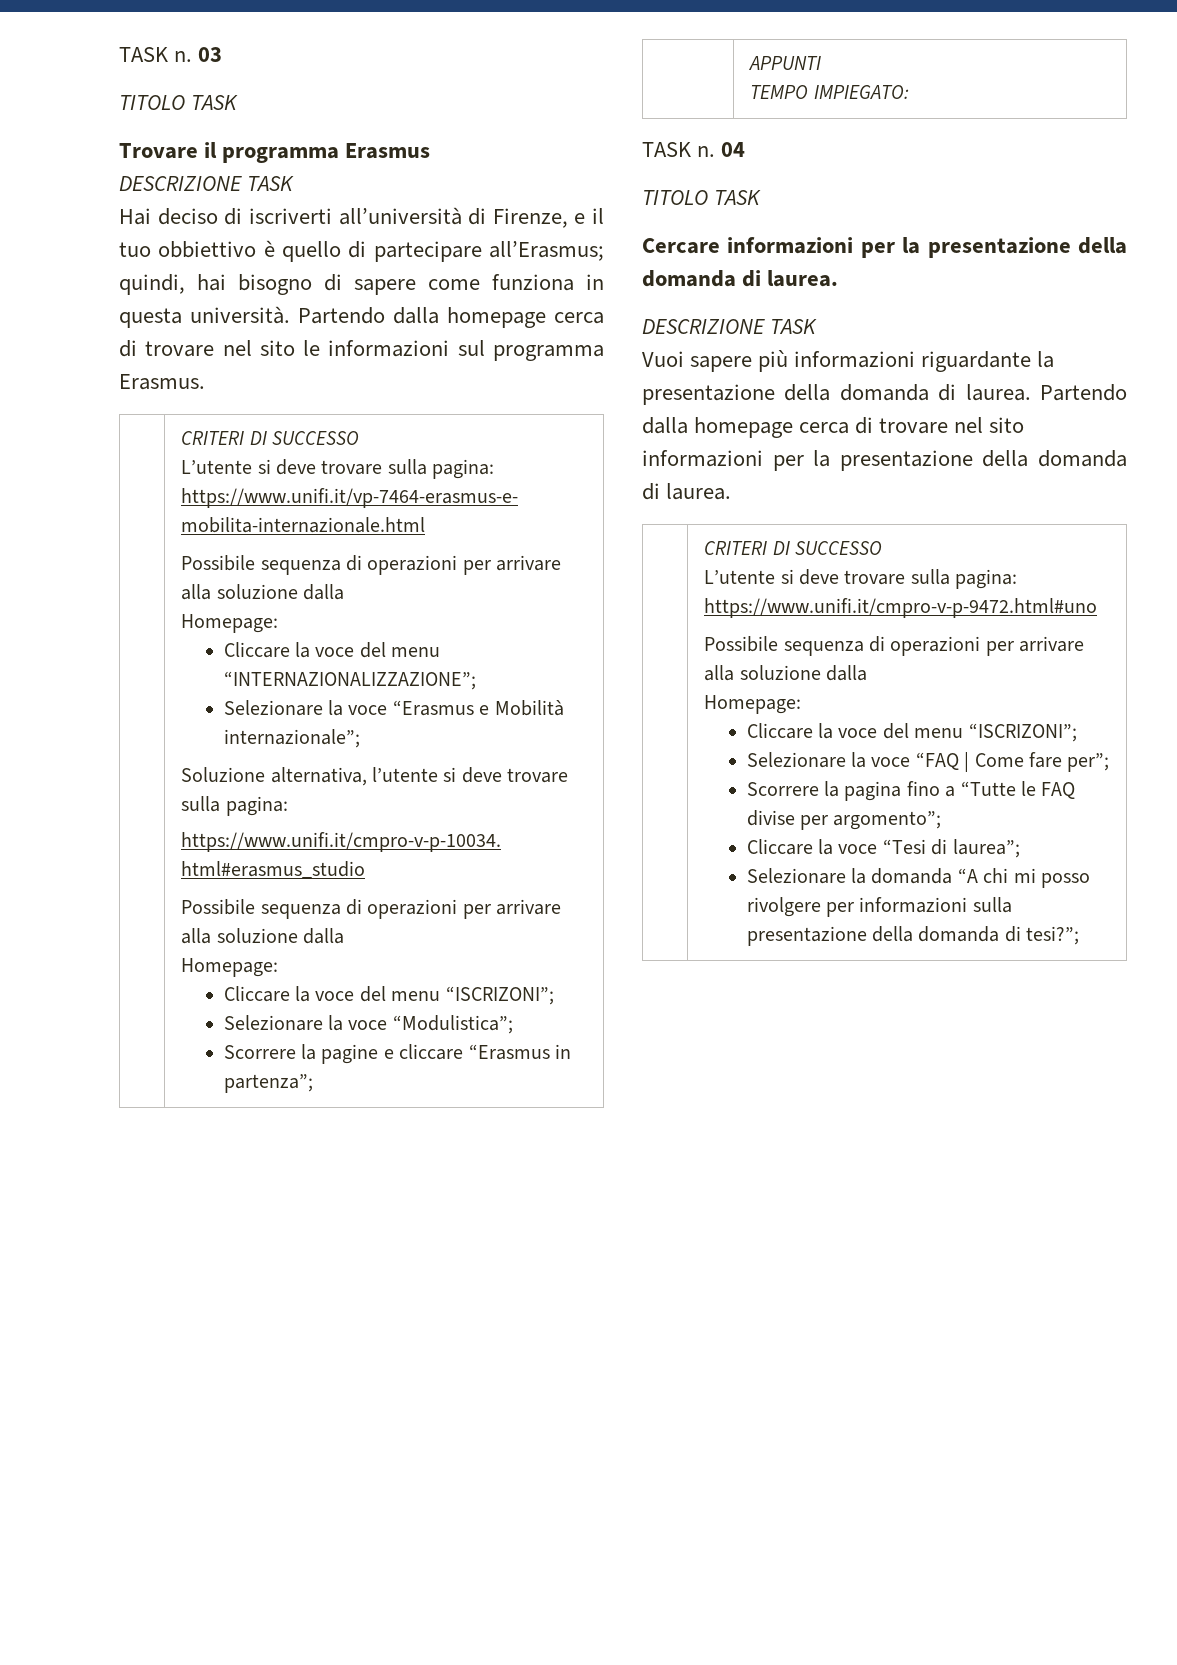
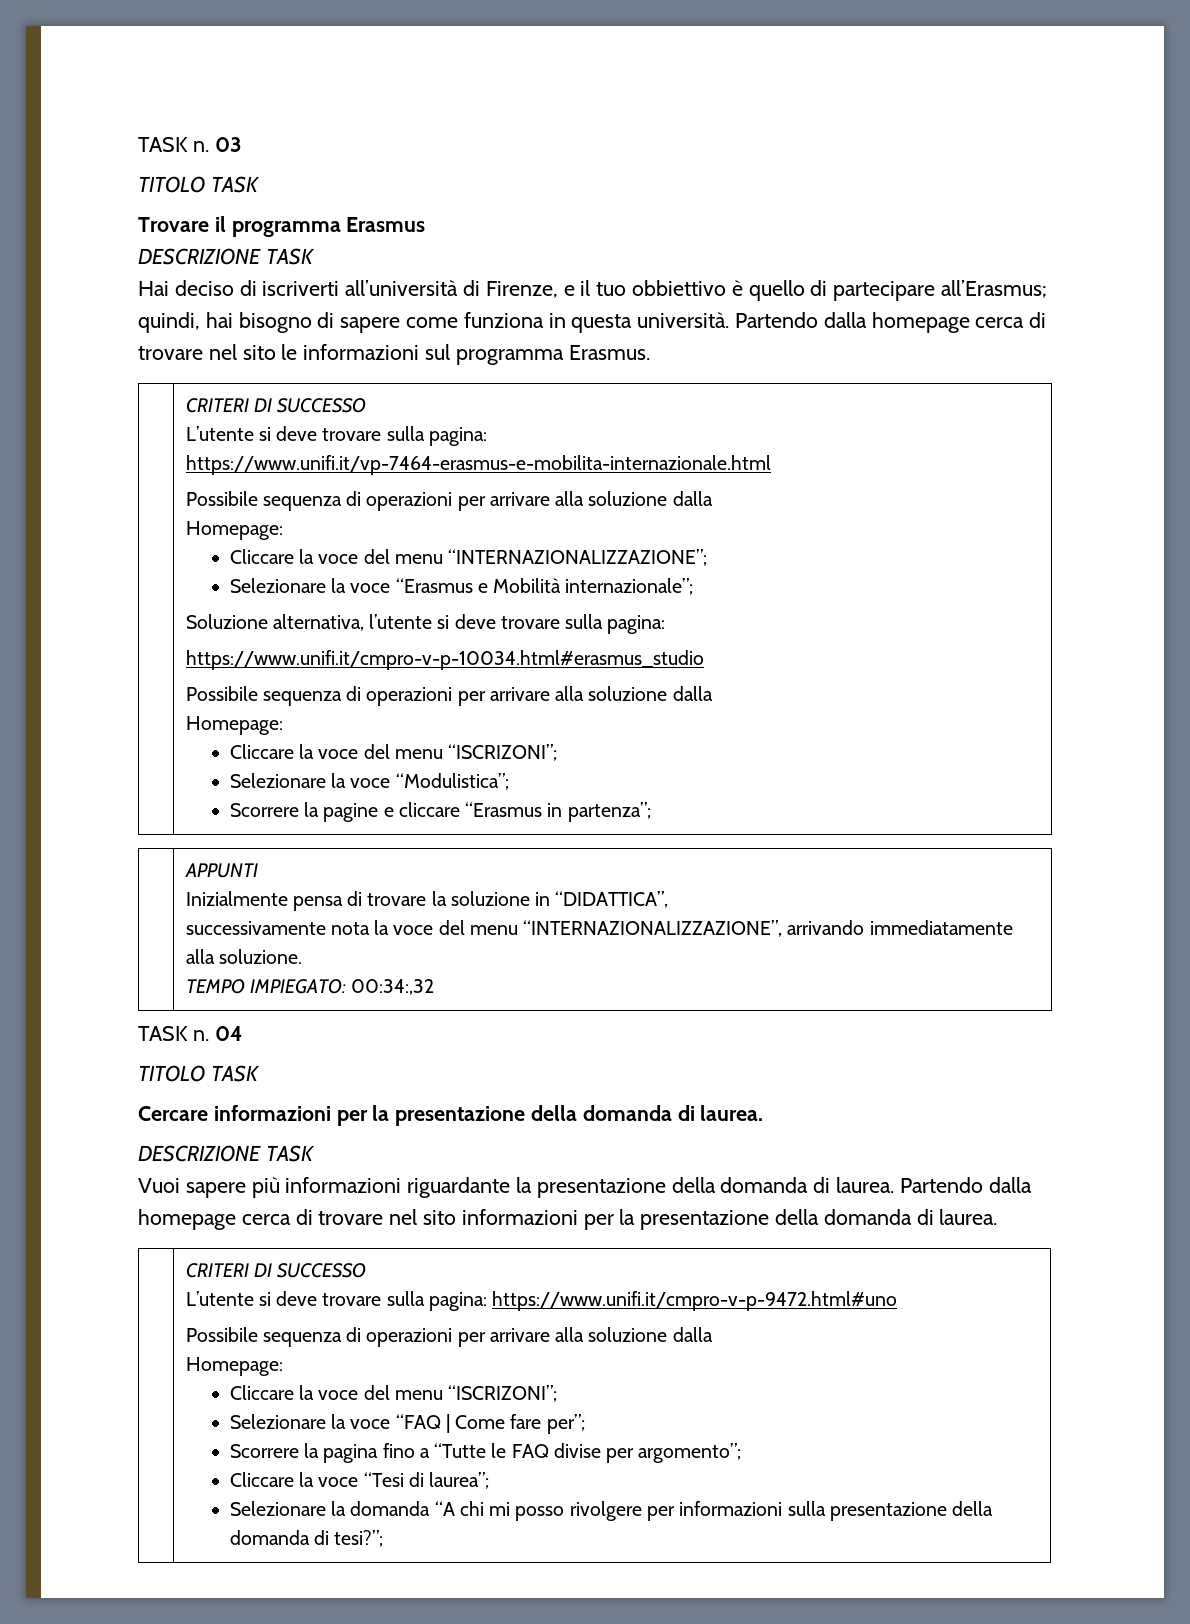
  | APPUNTI
- TEMPO IMPIEGATO:
+ Inizialmente pensa di trovare la soluzione in “DIDATTICA”,
+ successivamente nota la voce del menu “INTERNAZIONALIZZAZIONE”, arrivando immediatamente alla soluzione.
+ TEMPO IMPIEGATO: 00:34:,32

